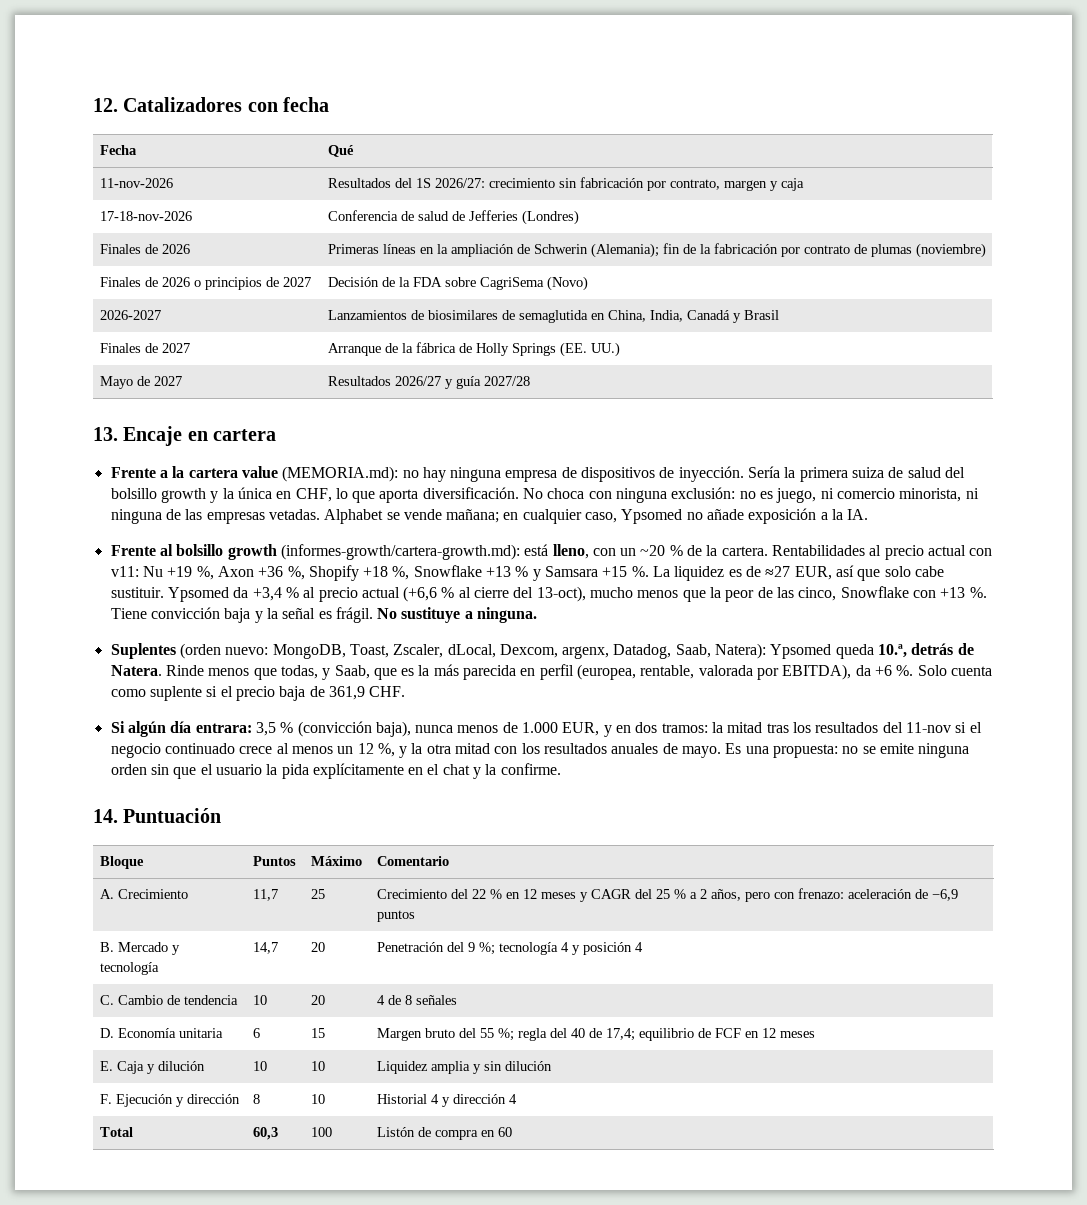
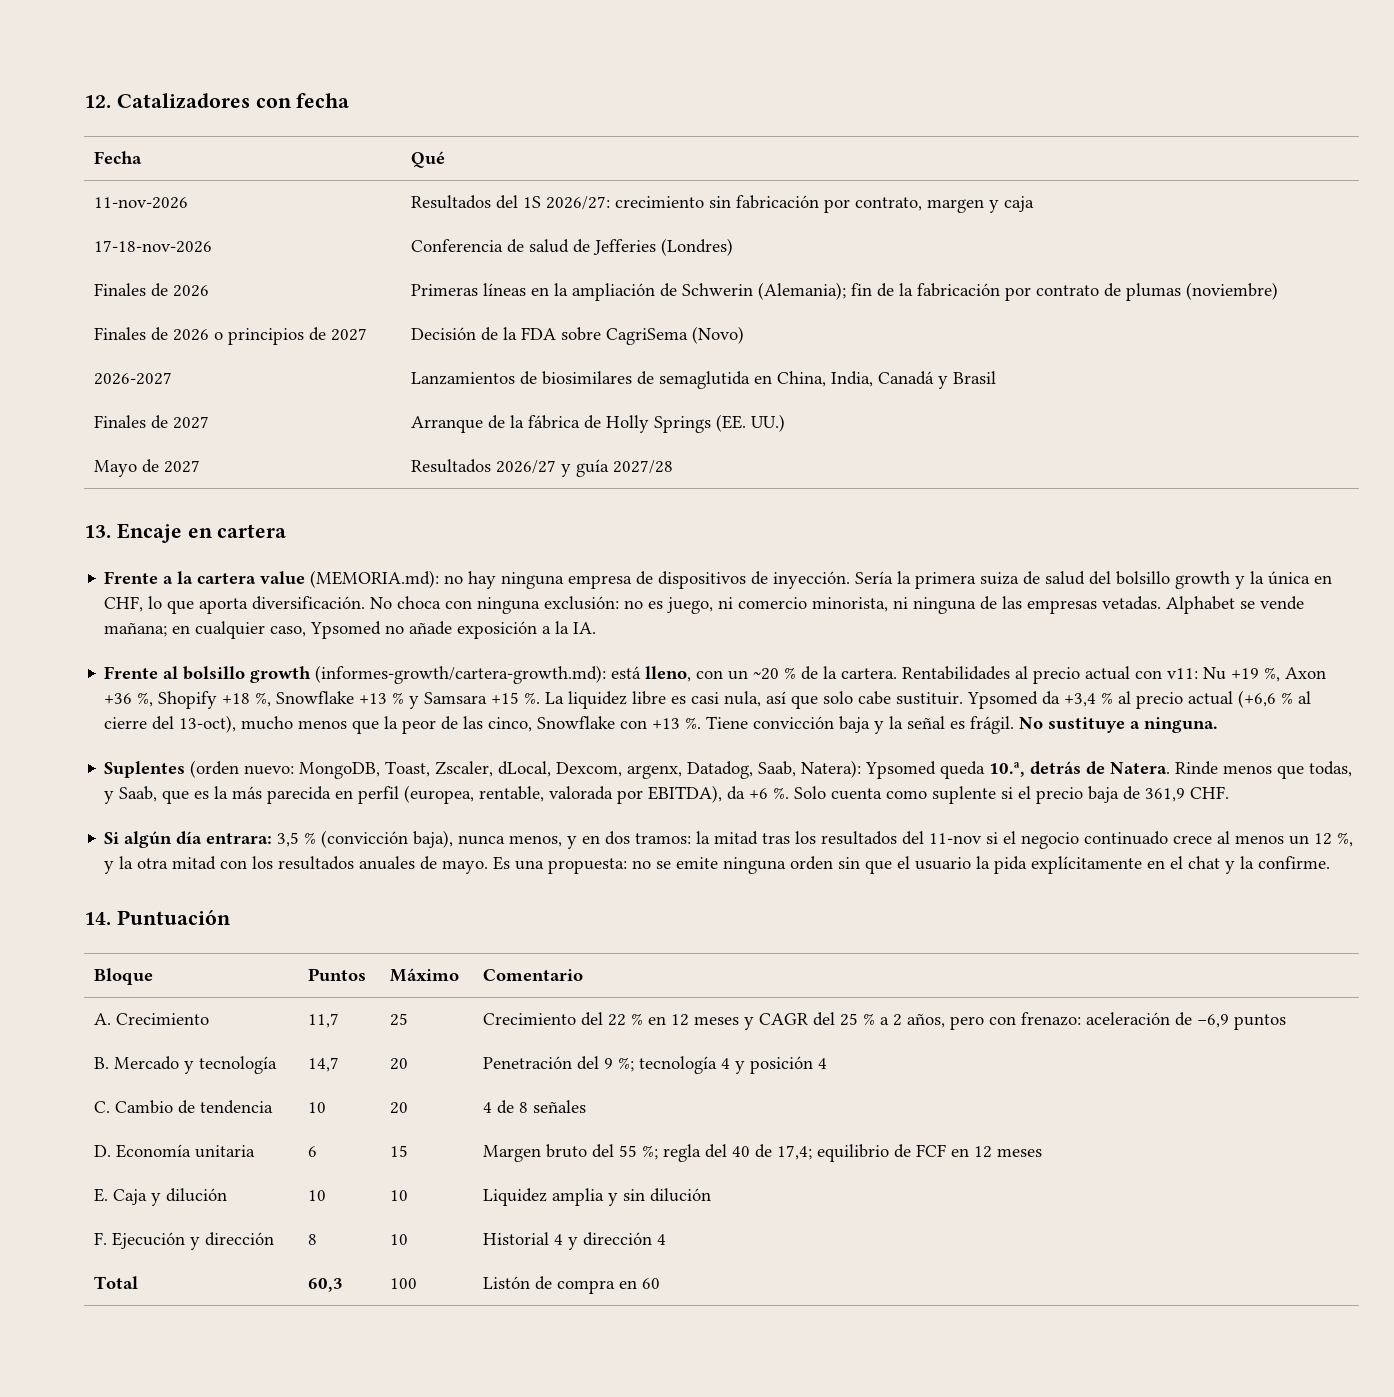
- La liquidez es de ≈27 EUR, así que solo cabe sustituir.
+ La liquidez libre es casi nula, así que solo cabe sustituir.
- Si algún día entrara: 3,5 % (convicción baja), nunca menos de 1.000 EUR, y en dos tramos: la mitad tras los resultados del 11-nov si el negocio continuado crece al menos un 12 %, y la otra mitad con los resultados anuales de mayo.
+ Si algún día entrara: 3,5 % (convicción baja), nunca menos, y en dos tramos: la mitad tras los resultados del 11-nov si el negocio continuado crece al menos un 12 %, y la otra mitad con los resultados anuales de mayo.

